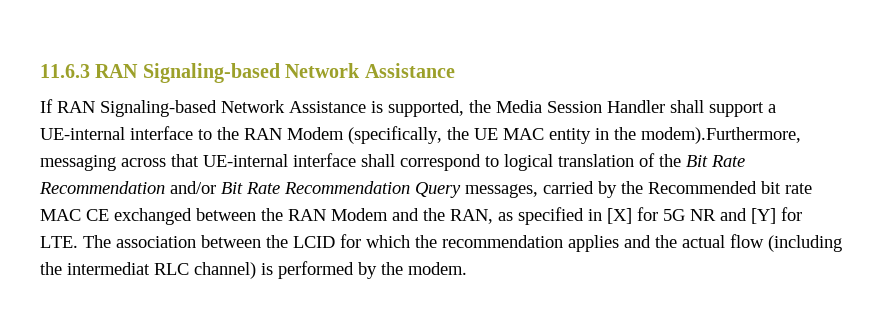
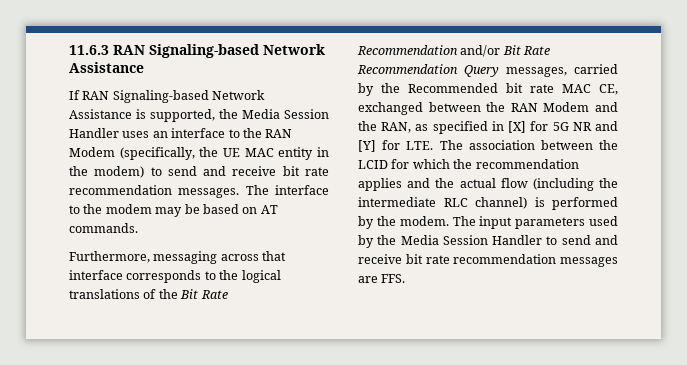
- If RAN Signaling-based Network Assistance is supported, the Media Session Handler shall support a UE-internal interface to the RAN Modem (specifically, the UE MAC entity in the modem).Furthermore, messaging across that UE-internal interface shall correspond to logical translation of the Bit Rate Recommendation and/or Bit Rate Recommendation Query messages, carried by the Recommended bit rate MAC CE exchanged between the RAN Modem and the RAN, as specified in [X] for 5G NR and [Y] for LTE. The association between the LCID for which the recommendation applies and the actual flow (including the intermediat RLC channel) is performed by the modem.
+ If RAN Signaling-based Network Assistance is supported, the Media Session Handler uses an interface to the RAN Modem (specifically, the UE MAC entity in the modem) to send and receive bit rate recommendation messages. The interface to the modem may be based on AT commands.
+ Furthermore, messaging across that interface corresponds to the logical translations of the Bit Rate Recommendation and/or Bit Rate Recommendation Query messages, carried by the Recommended bit rate MAC CE, exchanged between the RAN Modem and the RAN, as specified in [X] for 5G NR and [Y] for LTE. The association between the LCID for which the recommendation applies and the actual flow (including the intermediate RLC channel) is performed by the modem.
+ The input parameters used by the Media Session Handler to send and receive bit rate recommendation messages are FFS.

